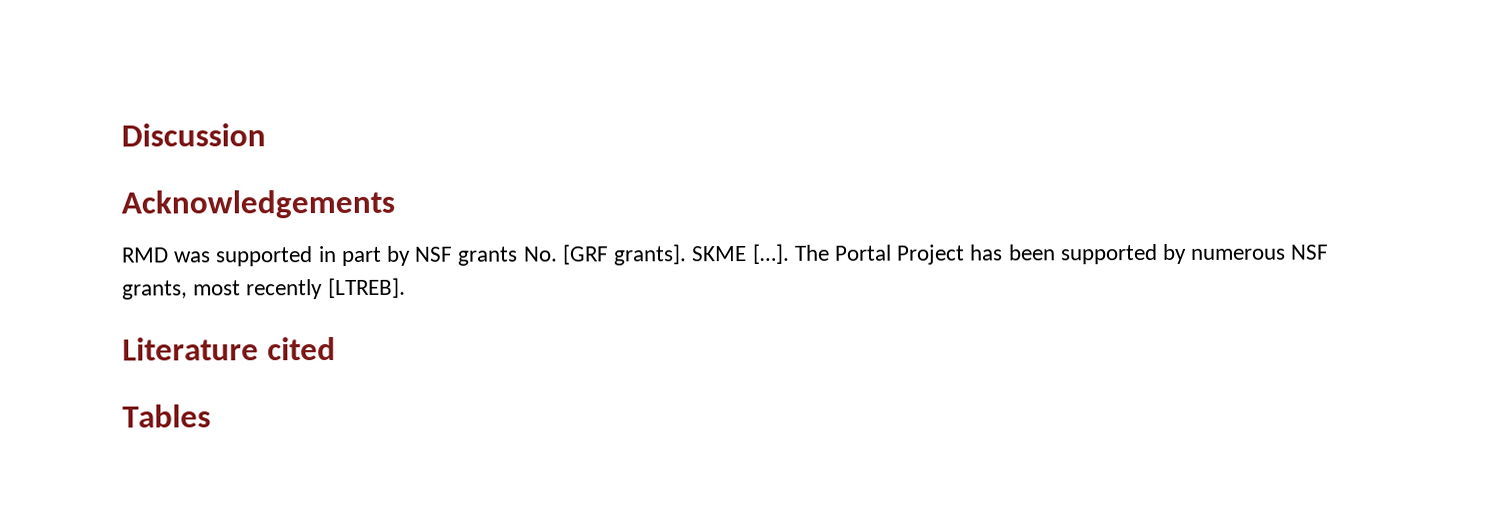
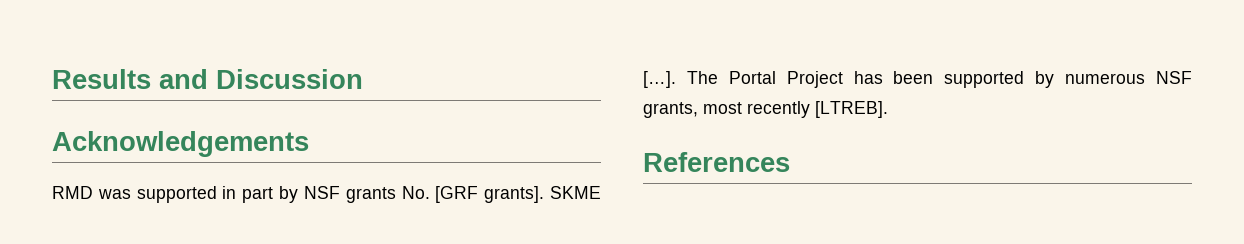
- Discussion
+ Results and Discussion
- Literature cited
- Tables
+ References

